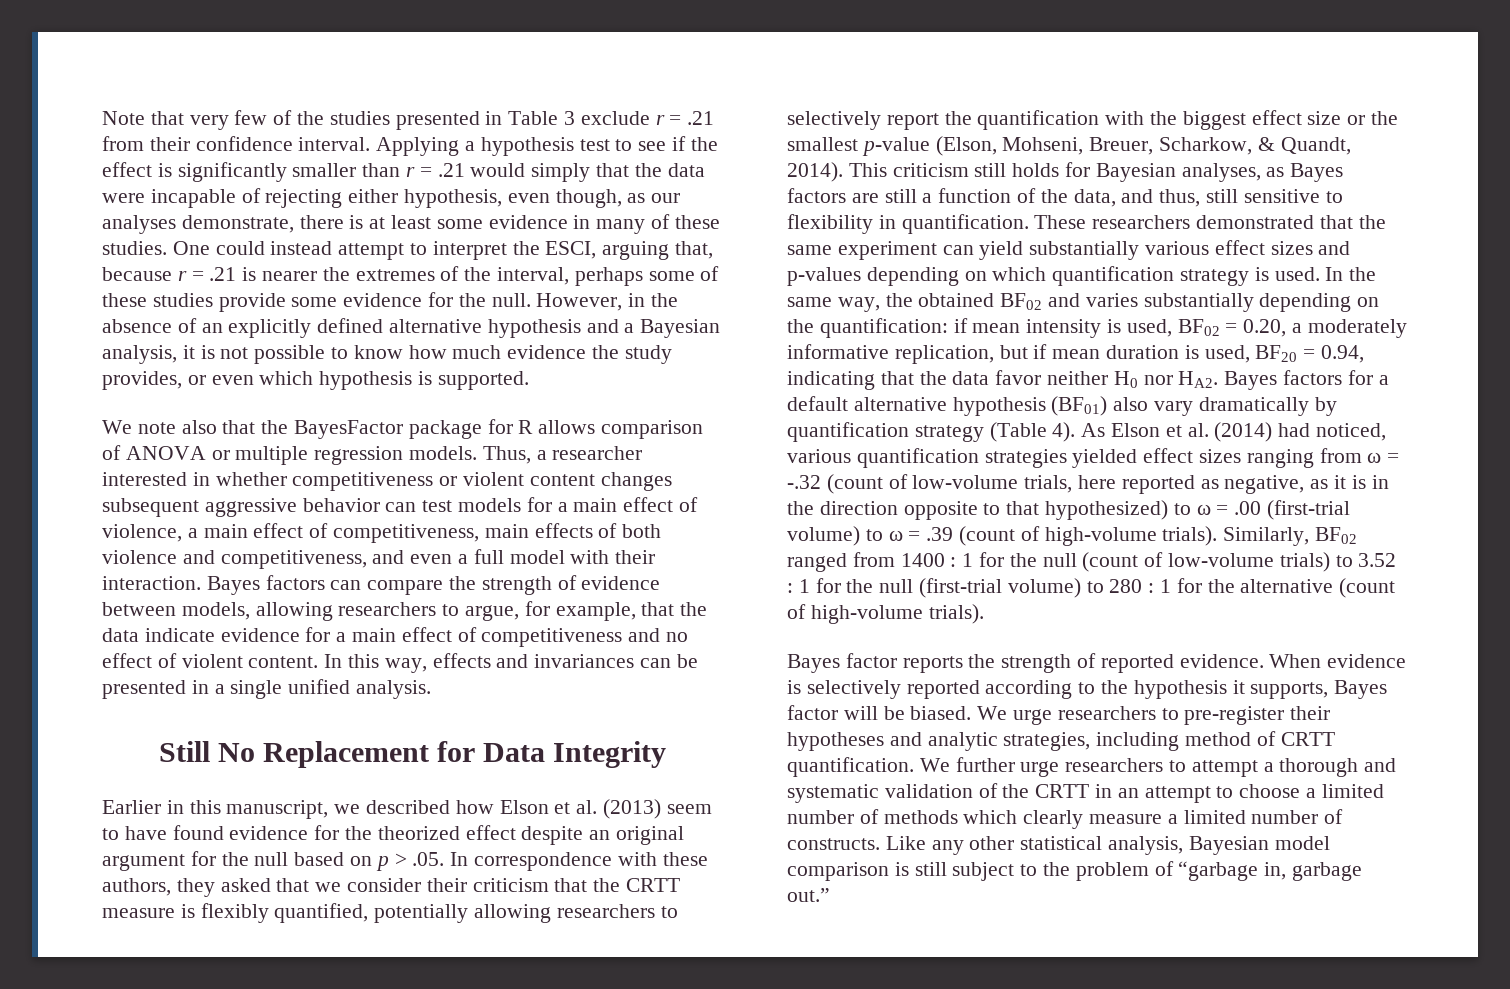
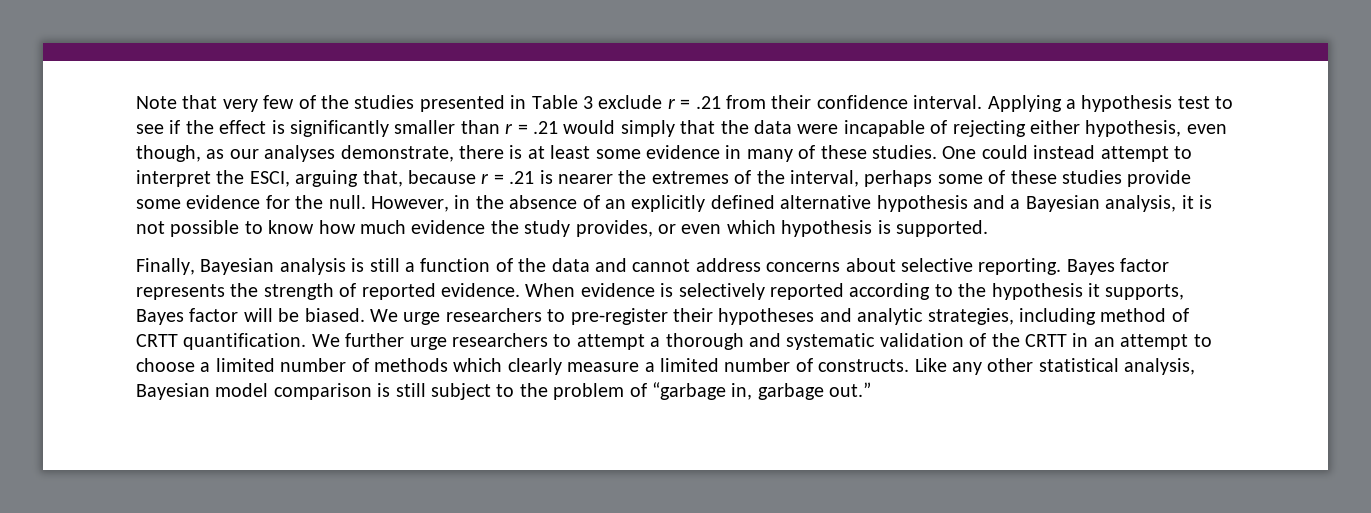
- We note also that the BayesFactor package for R allows comparison of ANOVA or multiple regression models. Thus, a researcher interested in whether competitiveness or violent content changes subsequent aggressive behavior can test models for a main effect of violence, a main effect of competitiveness, main effects of both violence and competitiveness, and even a full model with their interaction. Bayes factors can compare the strength of evidence between models, allowing researchers to argue, for example, that the data indicate evidence for a main effect of competitiveness and no effect of violent content. In this way, effects and invariances can be presented in a single unified analysis.
- Still No Replacement for Data Integrity
- Earlier in this manuscript, we described how Elson et al. (2013) seem to have found evidence for the theorized effect despite an original argument for the null based on p > .05. In correspondence with these authors, they asked that we consider their criticism that the CRTT measure is flexibly quantified, potentially allowing researchers to selectively report the quantification with the biggest effect size or the smallest p-value (Elson, Mohseni, Breuer, Scharkow, & Quandt, 2014). This criticism still holds for Bayesian analyses, as Bayes factors are still a function of the data, and thus, still sensitive to flexibility in quantification. These researchers demonstrated that the same experiment can yield substantially various effect sizes and p-values depending on which quantification strategy is used. In the same way, the obtained BF02 and varies substantially depending on the quantification: if mean intensity is used, BF02 = 0.20, a moderately informative replication, but if mean duration is used, BF20 = 0.94, indicating that the data favor neither H0 nor HA2. Bayes factors for a default alternative hypothesis (BF01) also vary dramatically by quantification strategy (Table 4). As Elson et al. (2014) had noticed, various quantification strategies yielded effect sizes ranging from ω = -.32 (count of low-volume trials, here reported as negative, as it is in the direction opposite to that hypothesized) to ω = .00 (first-trial volume) to ω = .39 (count of high-volume trials). Similarly, BF02 ranged from 1400 : 1 for the null (count of low-volume trials) to 3.52 : 1 for the null (first-trial volume) to 280 : 1 for the alternative (count of high-volume trials).
- Bayes factor reports the strength of reported evidence.
+ Finally, Bayesian analysis is still a function of the data and cannot address concerns about selective reporting. Bayes factor represents the strength of reported evidence.

